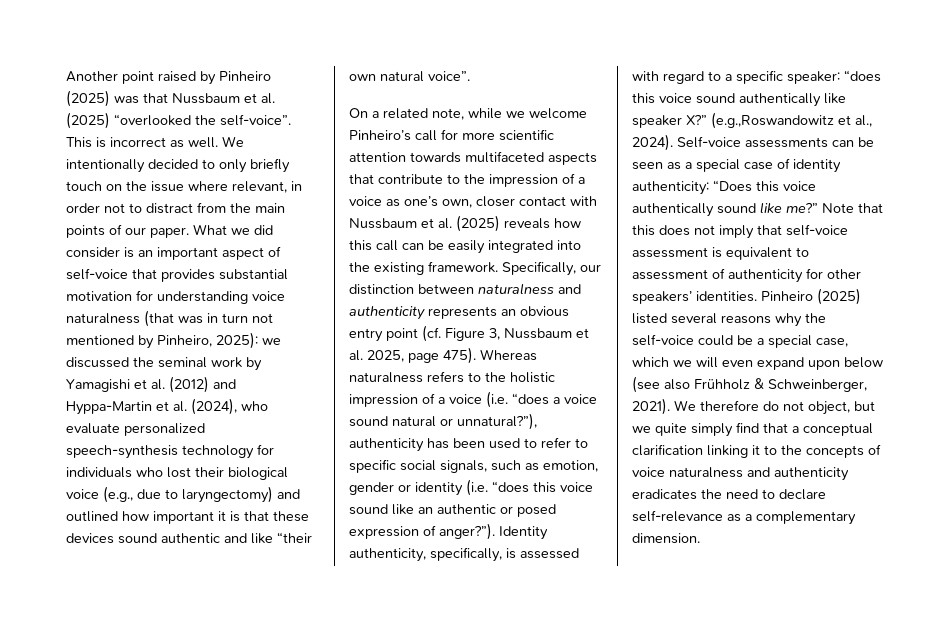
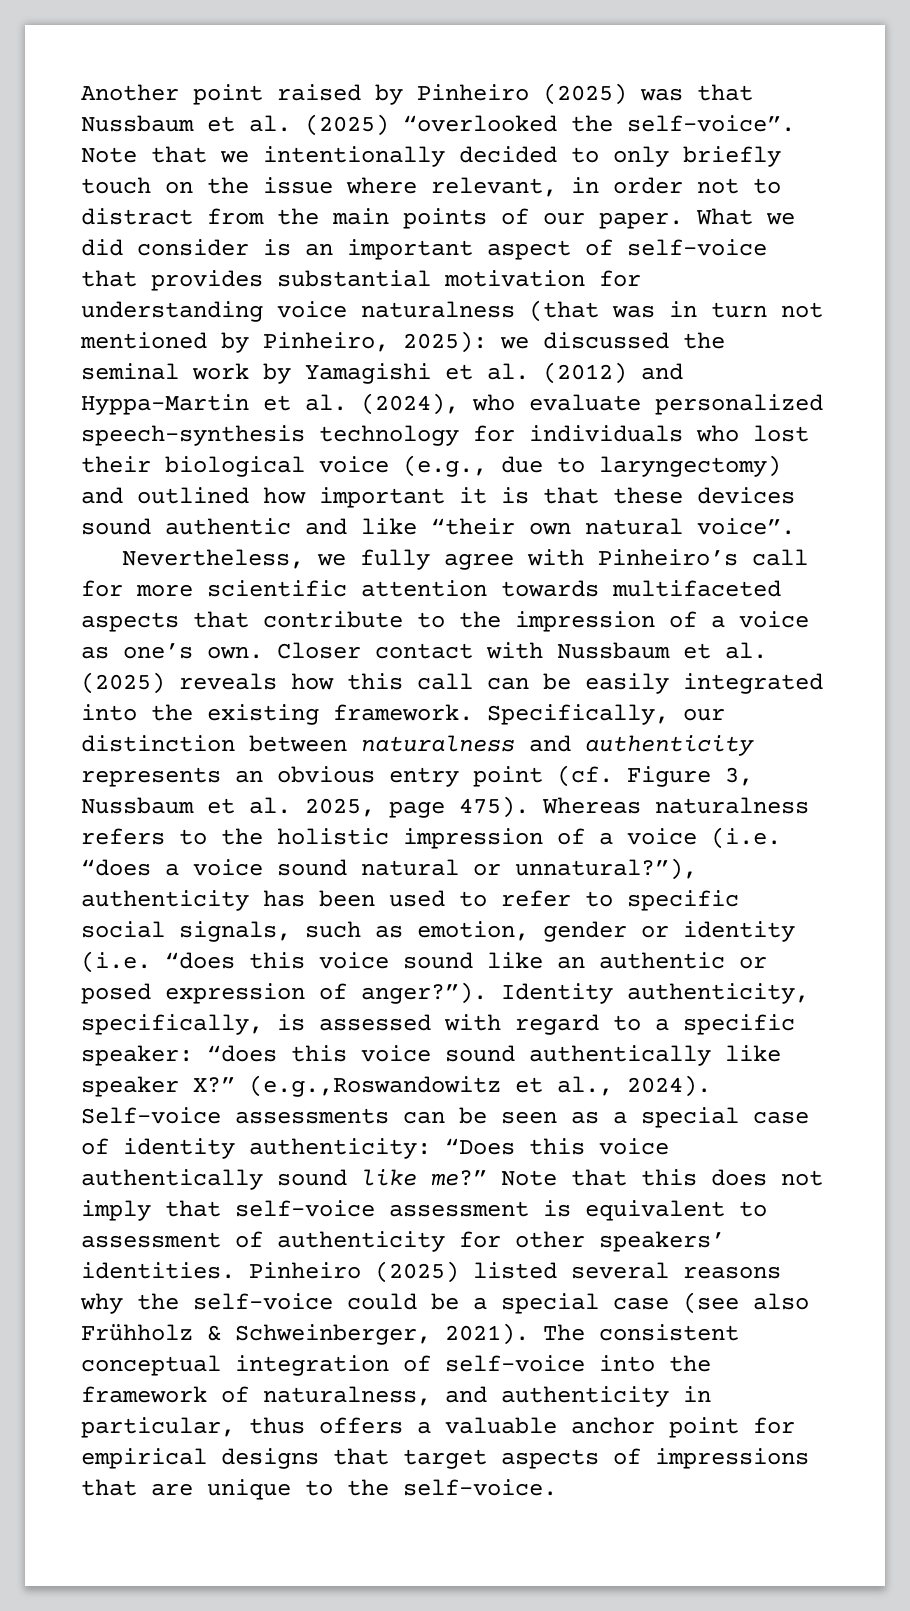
- This is incorrect as well. We intentionally decided to only briefly touch on the issue where relevant, in order not to distract from the main points of our paper.
+ Note that we intentionally decided to only briefly touch on the issue where relevant, in order not to distract from the main points of our paper.
- On a related note, while we welcome Pinheiro’s call for more scientific attention towards multifaceted aspects that contribute to the impression of a voice as one’s own, closer contact with Nussbaum et al. (2025) reveals how this call can be easily integrated into the existing framework.
+ Nevertheless, we fully agree with Pinheiro’s call for more scientific attention towards multifaceted aspects that contribute to the impression of a voice as one’s own. Closer contact with Nussbaum et al. (2025) reveals how this call can be easily integrated into the existing framework.
- Pinheiro (2025) listed several reasons why the self-voice could be a special case, which we will even expand upon below (see also Frühholz & Schweinberger, 2021).
+ Pinheiro (2025) listed several reasons why the self-voice could be a special case (see also Frühholz & Schweinberger, 2021).
- We therefore do not object, but we quite simply find that a conceptual clarification linking it to the concepts of voice naturalness and authenticity eradicates the need to declare self-relevance as a complementary dimension.
+ The consistent conceptual integration of self-voice into the framework of naturalness, and authenticity in particular, thus offers a valuable anchor point for empirical designs that target aspects of impressions that are unique to the self-voice.

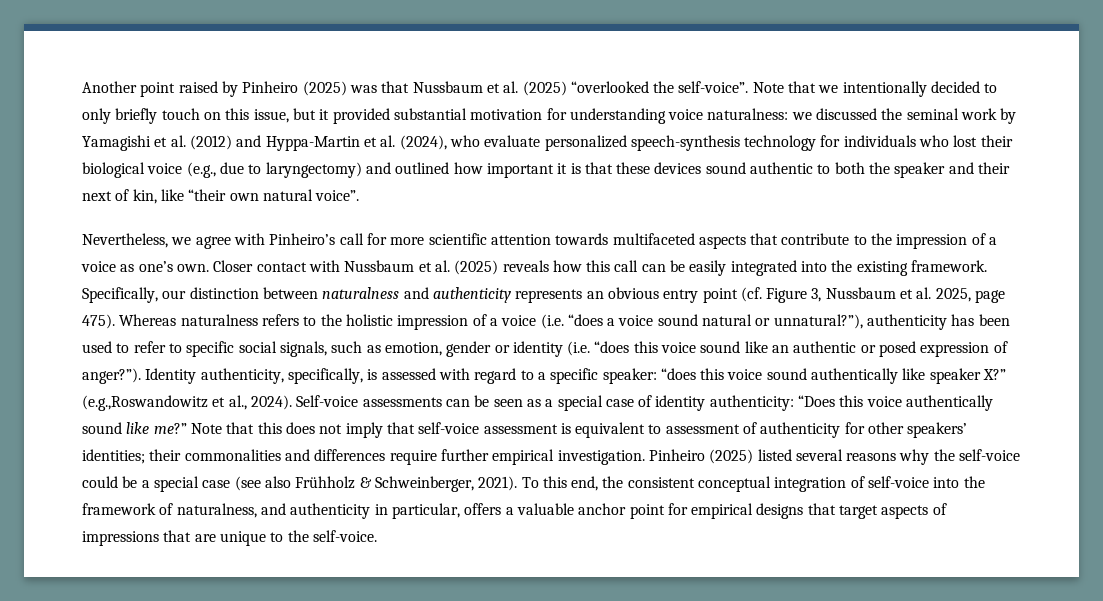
- Note that we intentionally decided to only briefly touch on the issue where relevant, in order not to distract from the main points of our paper. What we did consider is an important aspect of self-voice that provides substantial motivation for understanding voice naturalness (that was in turn not mentioned by Pinheiro, 2025):
+ Note that we intentionally decided to only briefly touch on this issue, but it provided substantial motivation for understanding voice naturalness:
- we discussed the seminal work by Yamagishi et al. (2012) and Hyppa-Martin et al. (2024), who evaluate personalized speech-synthesis technology for individuals who lost their biological voice (e.g., due to laryngectomy) and outlined how important it is that these devices sound authentic and like “their own natural voice”.
+ we discussed the seminal work by Yamagishi et al. (2012) and Hyppa-Martin et al. (2024), who evaluate personalized speech-synthesis technology for individuals who lost their biological voice (e.g., due to laryngectomy) and outlined how important it is that these devices sound authentic to both the speaker and their next of kin, like “their own natural voice”.
- Nevertheless, we fully agree with Pinheiro’s call for more scientific attention towards multifaceted aspects that contribute to the impression of a voice as one’s own.
+ Nevertheless, we agree with Pinheiro’s call for more scientific attention towards multifaceted aspects that contribute to the impression of a voice as one’s own.
- Note that this does not imply that self-voice assessment is equivalent to assessment of authenticity for other speakers’ identities.
+ Note that this does not imply that self-voice assessment is equivalent to assessment of authenticity for other speakers’ identities; their commonalities and differences require further empirical investigation.
- The consistent conceptual integration of self-voice into the framework of naturalness, and authenticity in particular, thus offers a valuable anchor point for empirical designs that target aspects of impressions that are unique to the self-voice.
+ To this end, the consistent conceptual integration of self-voice into the framework of naturalness, and authenticity in particular, offers a valuable anchor point for empirical designs that target aspects of impressions that are unique to the self-voice.

